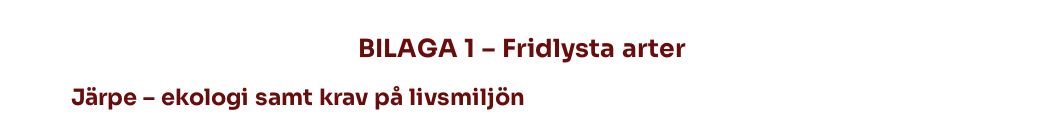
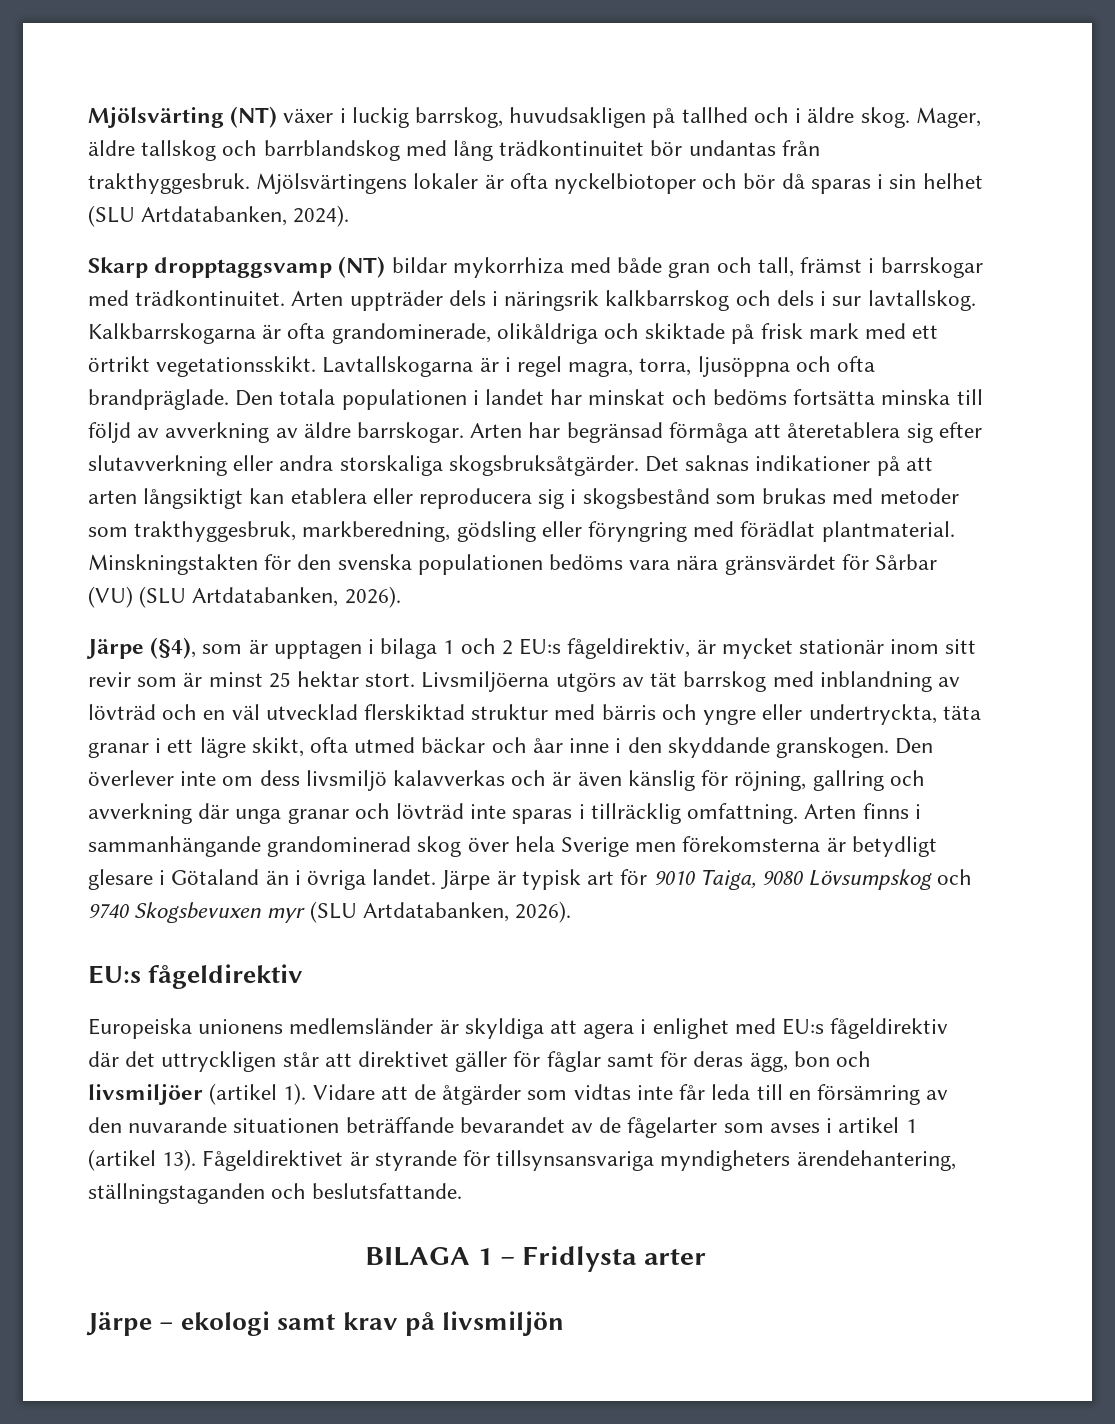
+ Mjölsvärting (NT) växer i luckig barrskog, huvudsakligen på tallhed och i äldre skog. Mager, äldre tallskog och barrblandskog med lång trädkontinuitet bör undantas från trakthyggesbruk. Mjölsvärtingens lokaler är ofta nyckelbiotoper och bör då sparas i sin helhet (SLU Artdatabanken, 2024).
+ Skarp dropptaggsvamp (NT) bildar mykorrhiza med både gran och tall, främst i barrskogar med trädkontinuitet. Arten uppträder dels i näringsrik kalkbarrskog och dels i sur lavtallskog. Kalkbarrskogarna är ofta grandominerade, olikåldriga och skiktade på frisk mark med ett örtrikt vegetationsskikt. Lavtallskogarna är i regel magra, torra, ljusöppna och ofta brandpräglade. Den totala populationen i landet har minskat och bedöms fortsätta minska till följd av avverkning av äldre barrskogar. Arten har begränsad förmåga att återetablera sig efter slutavverkning eller andra storskaliga skogsbruksåtgärder. Det saknas indikationer på att arten långsiktigt kan etablera eller reproducera sig i skogsbestånd som brukas med metoder som trakthyggesbruk, markberedning, gödsling eller föryngring med förädlat plantmaterial. Minskningstakten för den svenska populationen bedöms vara nära gränsvärdet för Sårbar (VU) (SLU Artdatabanken, 2026).
+ Järpe (§4), som är upptagen i bilaga 1 och 2 EU:s fågeldirektiv, är mycket stationär inom sitt revir som är minst 25 hektar stort. Livsmiljöerna utgörs av tät barrskog med inblandning av lövträd och en väl utvecklad flerskiktad struktur med bärris och yngre eller undertryckta, täta granar i ett lägre skikt, ofta utmed bäckar och åar inne i den skyddande granskogen. Den överlever inte om dess livsmiljö kalavverkas och är även känslig för röjning, gallring och avverkning där unga granar och lövträd inte sparas i tillräcklig omfattning. Arten finns i sammanhängande grandominerad skog över hela Sverige men förekomsterna är betydligt glesare i Götaland än i övriga landet. Järpe är typisk art för 9010 Taiga, 9080 Lövsumpskog och 9740 Skogsbevuxen myr (SLU Artdatabanken, 2026).
+ EU:s fågeldirektiv
+ Europeiska unionens medlemsländer är skyldiga att agera i enlighet med EU:s fågeldirektiv där det uttryckligen står att direktivet gäller för fåglar samt för deras ägg, bon och livsmiljöer (artikel 1). Vidare att de åtgärder som vidtas inte får leda till en försämring av den nuvarande situationen beträffande bevarandet av de fågelarter som avses i artikel 1 (artikel 13). Fågeldirektivet är styrande för tillsynsansvariga myndigheters ärendehantering, ställningstaganden och beslutsfattande.

